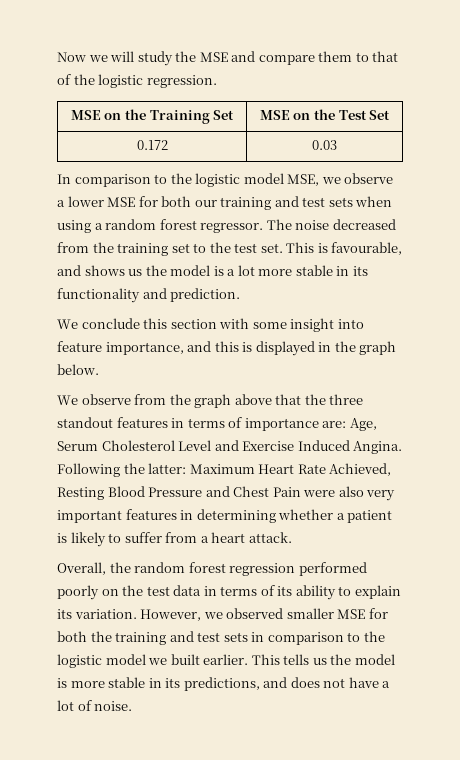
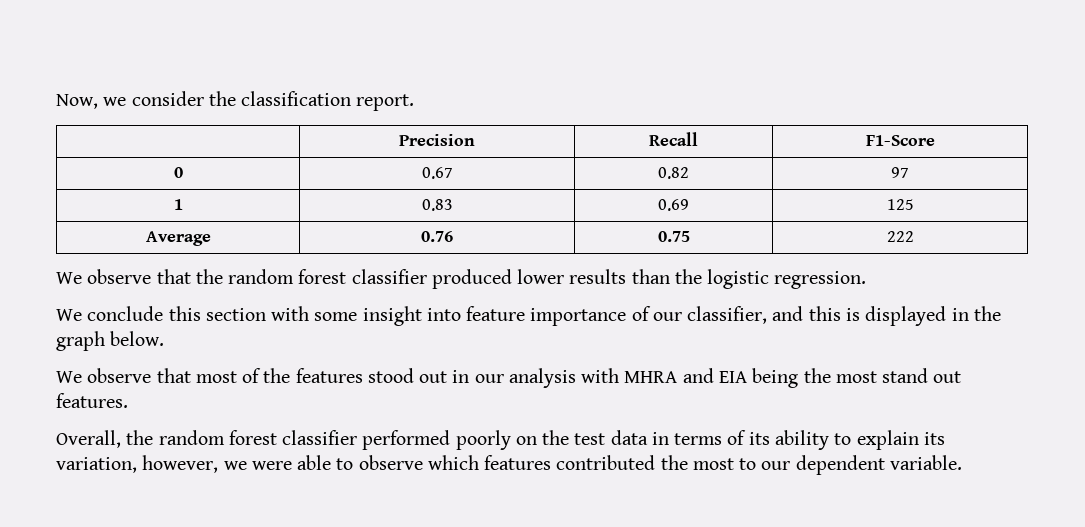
- Now we will study the MSE and compare them to that of the logistic regression.
- MSE on the Training Set | MSE on the Test Set
- 0.172 | 0.03
- In comparison to the logistic model MSE, we observe a lower MSE for both our training and test sets when using a random forest regressor. The noise decreased from the training set to the test set. This is favourable, and shows us the model is a lot more stable in its functionality and prediction.
+ Now, we consider the classification report.
+ | Precision | Recall | F1-Score
+ 0 | 0.67 | 0.82 | 97
+ 1 | 0.83 | 0.69 | 125
+ Average | 0.76 | 0.75 | 222
+ We observe that the random forest classifier produced lower results than the logistic regression.
- We conclude this section with some insight into feature importance, and this is displayed in the graph below.
+ We conclude this section with some insight into feature importance of our classifier, and this is displayed in the graph below.
- We observe from the graph above that the three standout features in terms of importance are: Age, Serum Cholesterol Level and Exercise Induced Angina. Following the latter: Maximum Heart Rate Achieved, Resting Blood Pressure and Chest Pain were also very important features in determining whether a patient is likely to suffer from a heart attack.
+ We observe that most of the features stood out in our analysis with MHRA and EIA being the most stand out features.
- Overall, the random forest regression performed poorly on the test data in terms of its ability to explain its variation. However, we observed smaller MSE for both the training and test sets in comparison to the logistic model we built earlier. This tells us the model is more stable in its predictions, and does not have a lot of noise.
+ Overall, the random forest classifier performed poorly on the test data in terms of its ability to explain its variation, however, we were able to observe which features contributed the most to our dependent variable.

